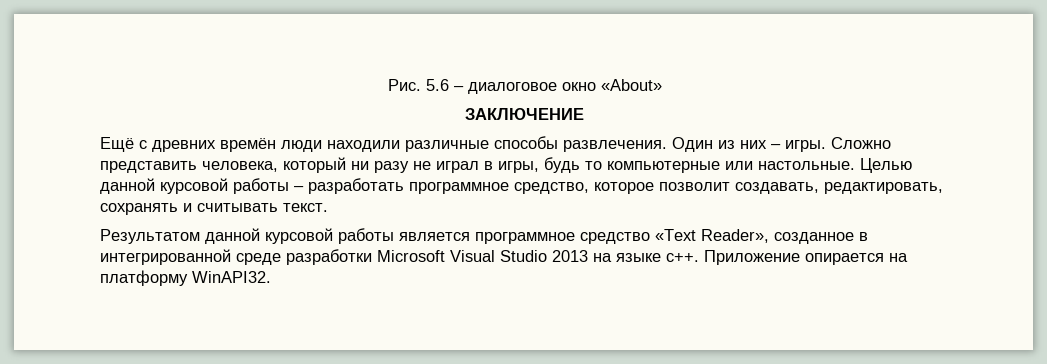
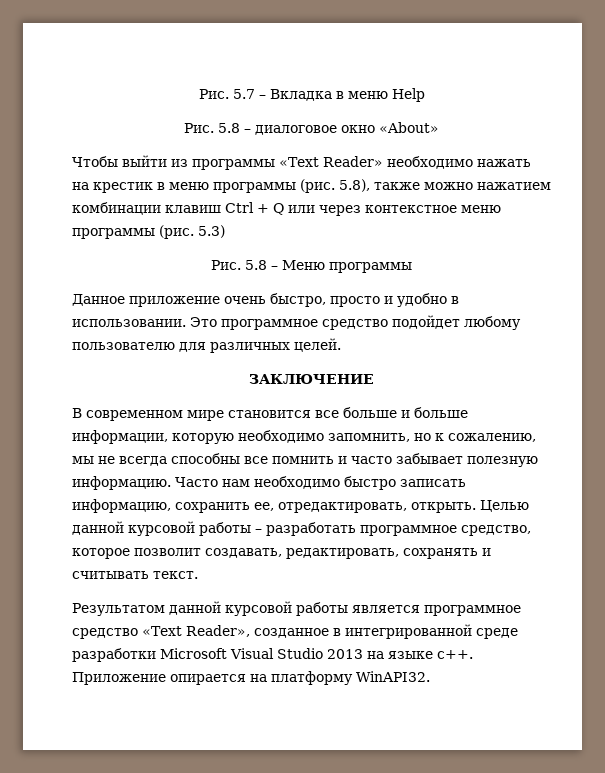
- Рис. 5.6 – диалоговое окно «About»
+ Рис. 5.7 – Вкладка в меню Help
+ Рис. 5.8 – диалоговое окно «About»
+ Чтобы выйти из программы «Text Reader» необходимо нажать на крестик в меню программы (рис. 5.8), также можно нажатием комбинации клавиш Ctrl + Q или через контекстное меню программы (рис. 5.3)
+ Рис. 5.8 – Меню программы
+ Данное приложение очень быстро, просто и удобно в использовании. Это программное средство подойдет любому пользователю для различных целей.
  ЗАКЛЮЧЕНИЕ
- Ещё с древних времён люди находили различные способы развлечения. Один из них – игры. Сложно представить человека, который ни разу не играл в игры, будь то компьютерные или настольные.
+ В современном мире становится все больше и больше информации, которую необходимо запомнить, но к сожалению, мы не всегда способны все помнить и часто забывает полезную информацию. Часто нам необходимо быстро записать информацию, сохранить ее, отредактировать, открыть.

